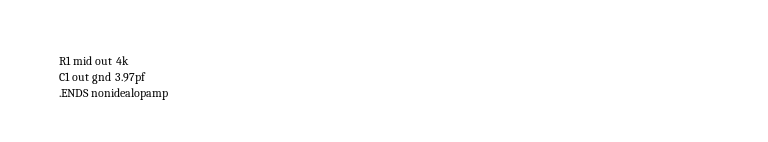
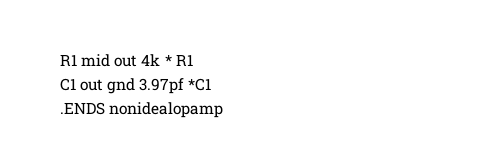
- R1 mid out 4k
+ R1 mid out 4k * R1
- C1 out gnd 3.97pf
+ C1 out gnd 3.97pf *C1

